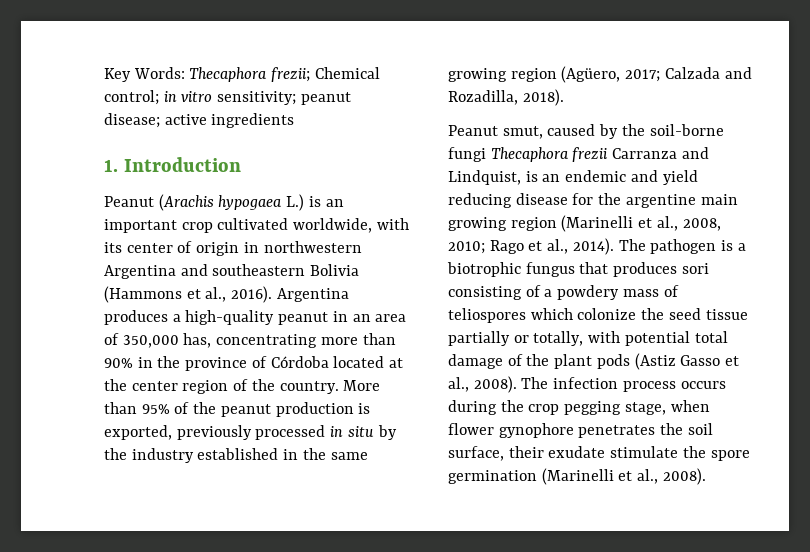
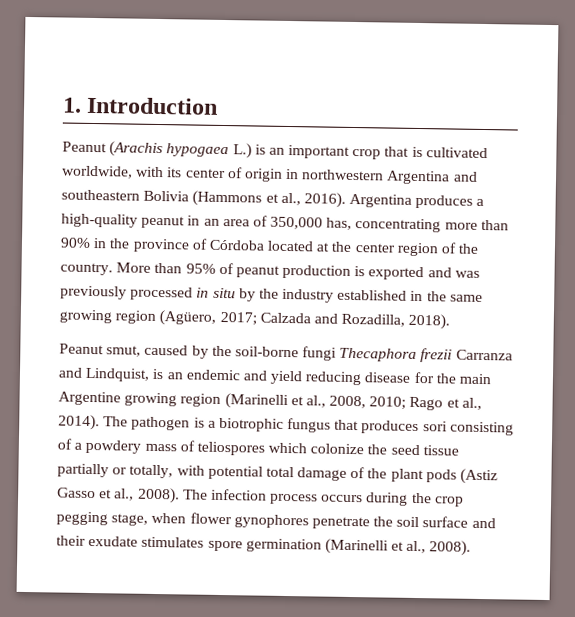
- Key Words: Thecaphora frezii; Chemical control; in vitro sensitivity; peanut disease; active ingredients
- Peanut (Arachis hypogaea L.) is an important crop cultivated worldwide, with its center of origin in northwestern Argentina and southeastern Bolivia (Hammons et al., 2016).
+ Peanut (Arachis hypogaea L.) is an important crop that is cultivated worldwide, with its center of origin in northwestern Argentina and southeastern Bolivia (Hammons et al., 2016).
- More than 95% of the peanut production is exported, previously processed in situ by the industry established in the same growing region (Agüero, 2017; Calzada and Rozadilla, 2018).
+ More than 95% of peanut production is exported and was previously processed in situ by the industry established in the same growing region (Agüero, 2017; Calzada and Rozadilla, 2018).
- Peanut smut, caused by the soil-borne fungi Thecaphora frezii Carranza and Lindquist, is an endemic and yield reducing disease for the argentine main growing region (Marinelli et al., 2008, 2010; Rago et al., 2014).
+ Peanut smut, caused by the soil-borne fungi Thecaphora frezii Carranza and Lindquist, is an endemic and yield reducing disease for the main Argentine growing region (Marinelli et al., 2008, 2010; Rago et al., 2014).
- The infection process occurs during the crop pegging stage, when flower gynophore penetrates the soil surface, their exudate stimulate the spore germination (Marinelli et al., 2008).
+ The infection process occurs during the crop pegging stage, when flower gynophores penetrate the soil surface and their exudate stimulates spore germination (Marinelli et al., 2008).

